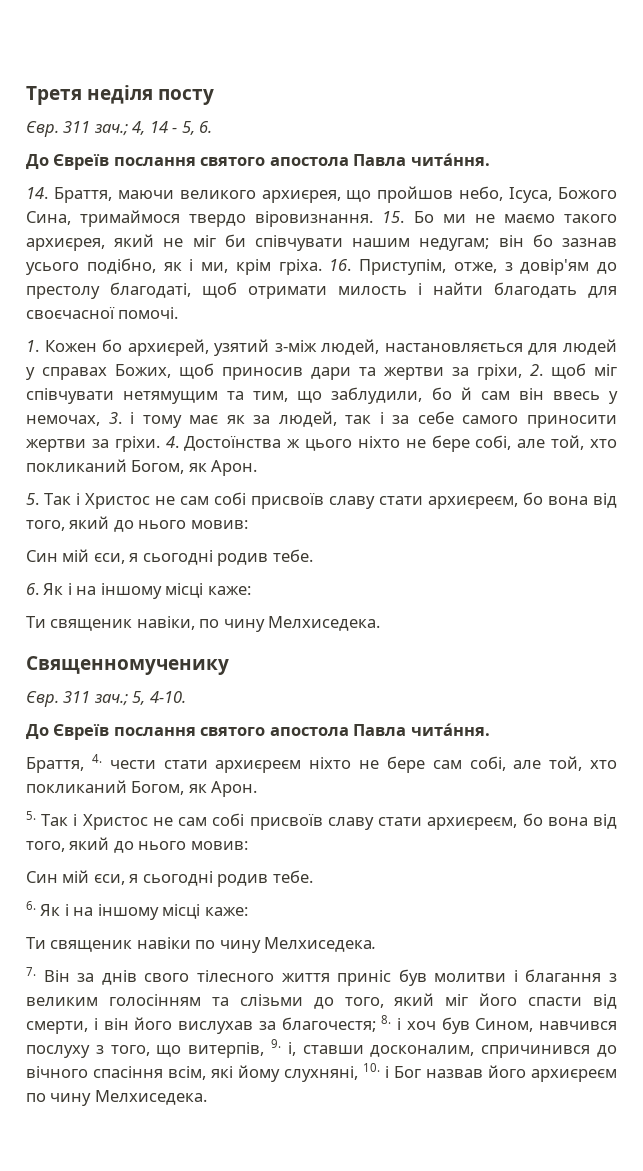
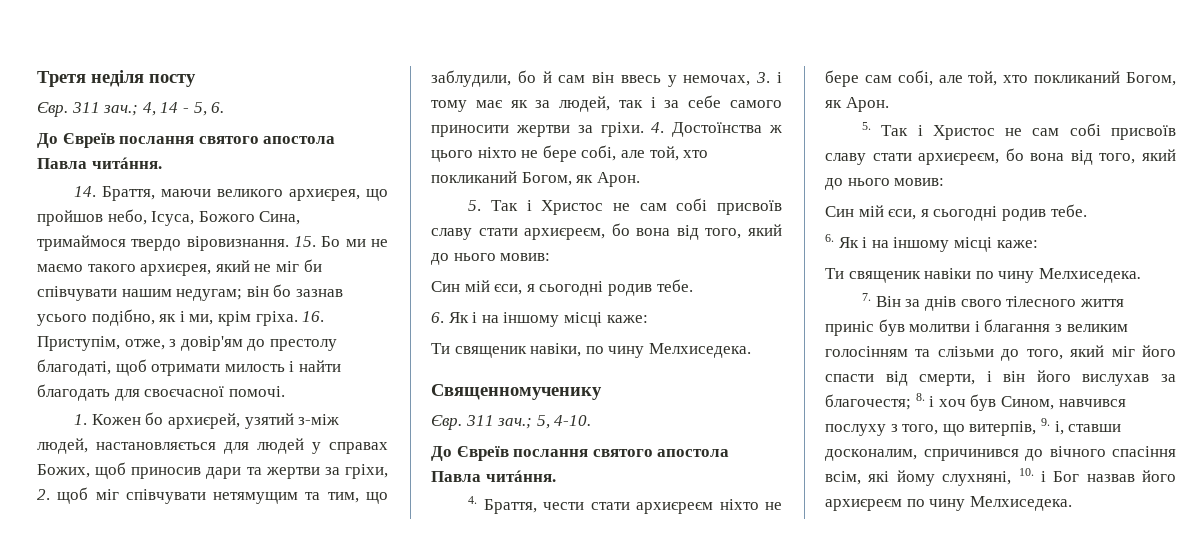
- Браття, 4. чести стати архиєреєм ніхто не бере сам собі, але той, хто покликаний Богом, як Арон.
+ 4. Браття, чести стати архиєреєм ніхто не бере сам собі, але той, хто покликаний Богом, як Арон.

